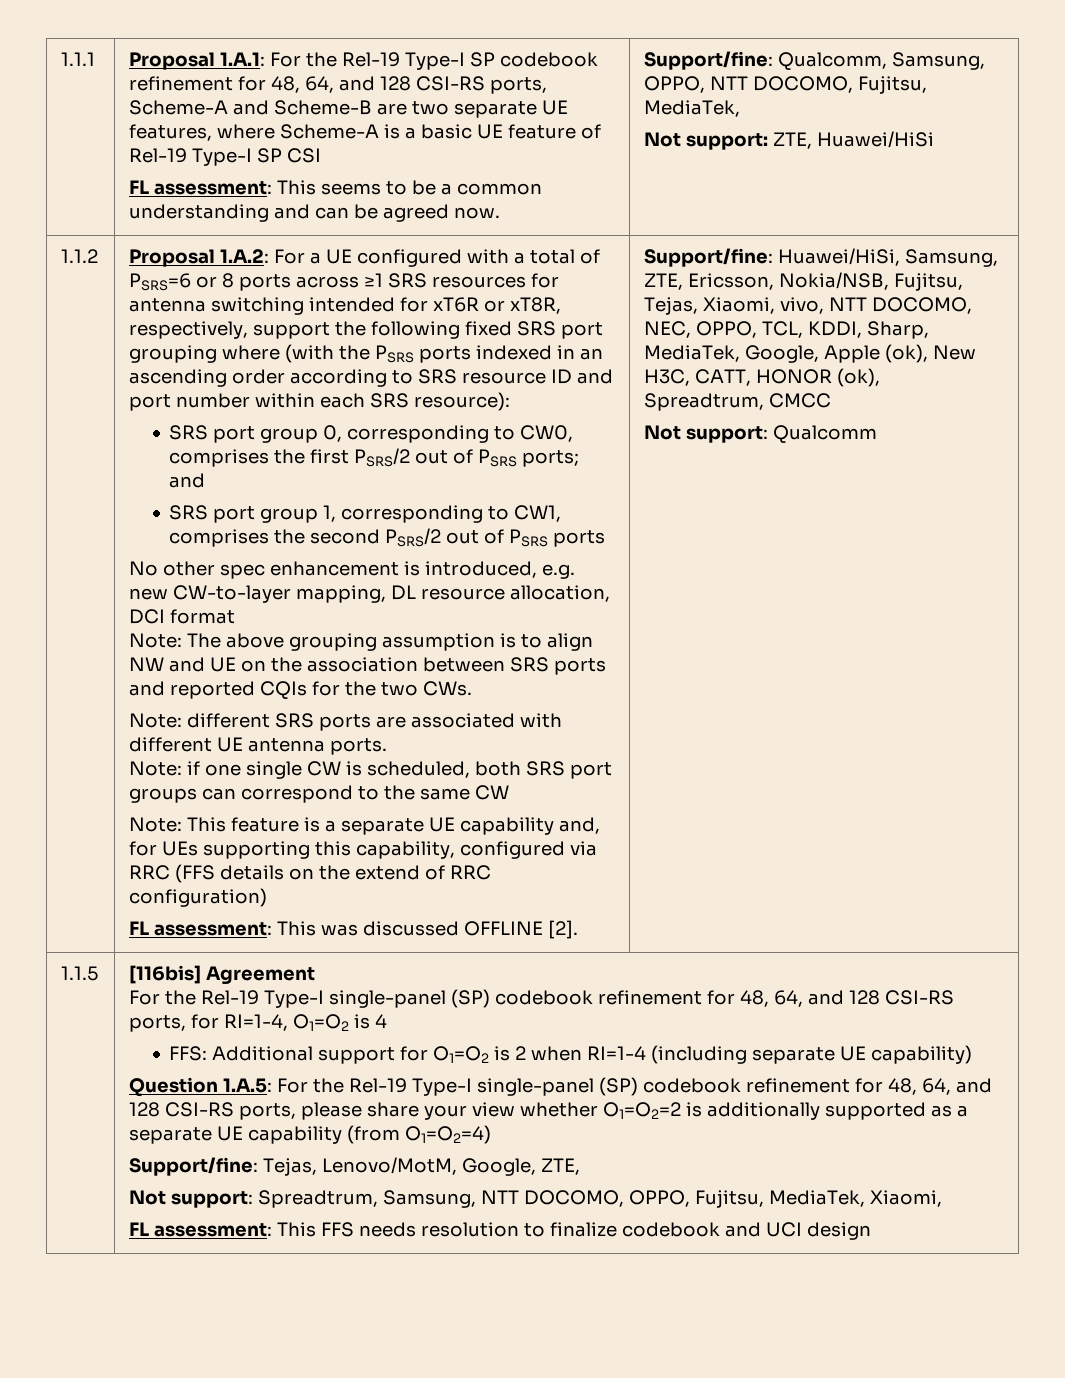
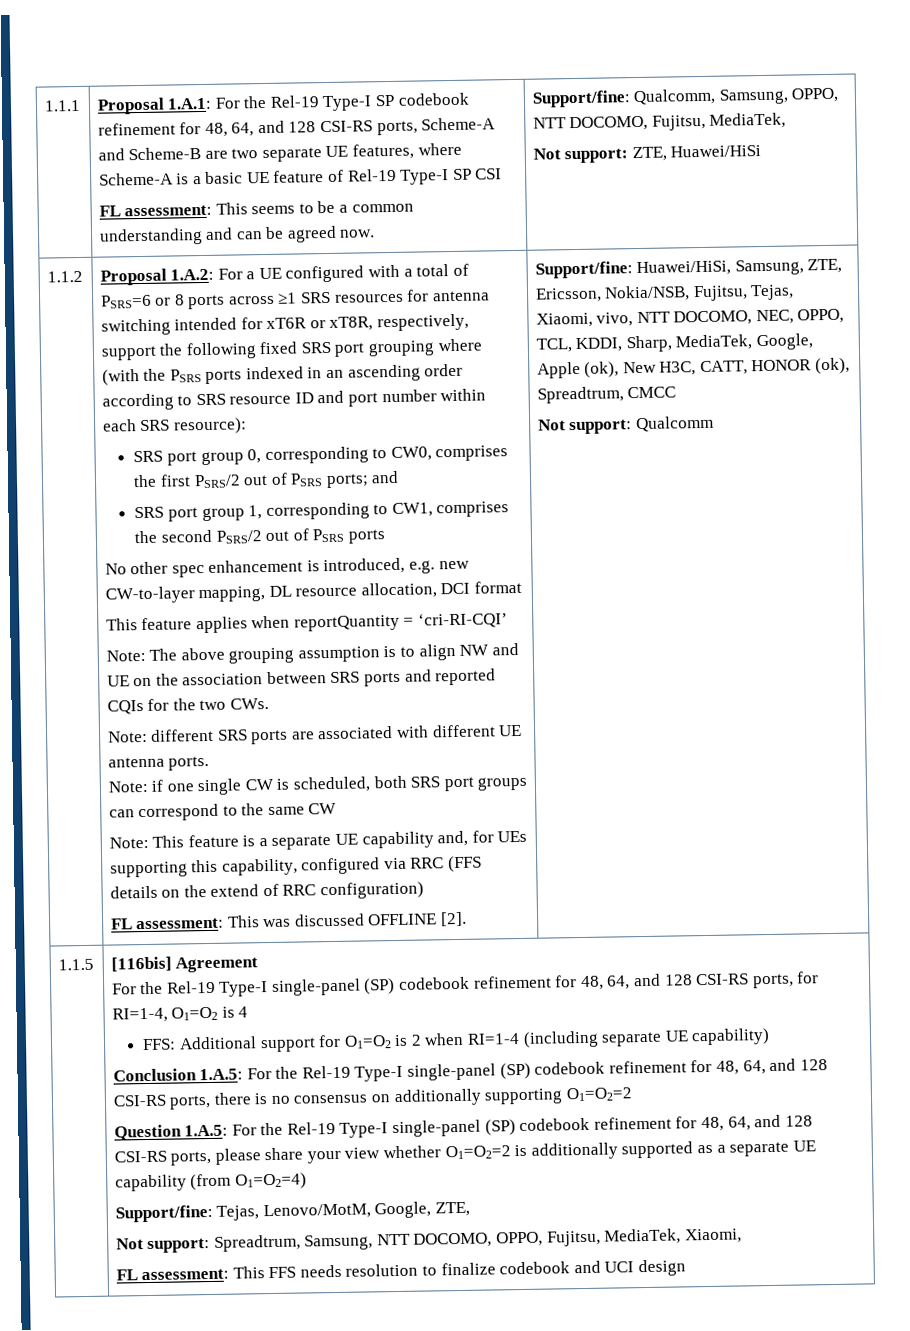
+ This feature applies when reportQuantity = ‘cri-RI-CQI’
+ Conclusion 1.A.5: For the Rel-19 Type-I single-panel (SP) codebook refinement for 48, 64, and 128 CSI-RS ports, there is no consensus on additionally supporting O1=O2=2

